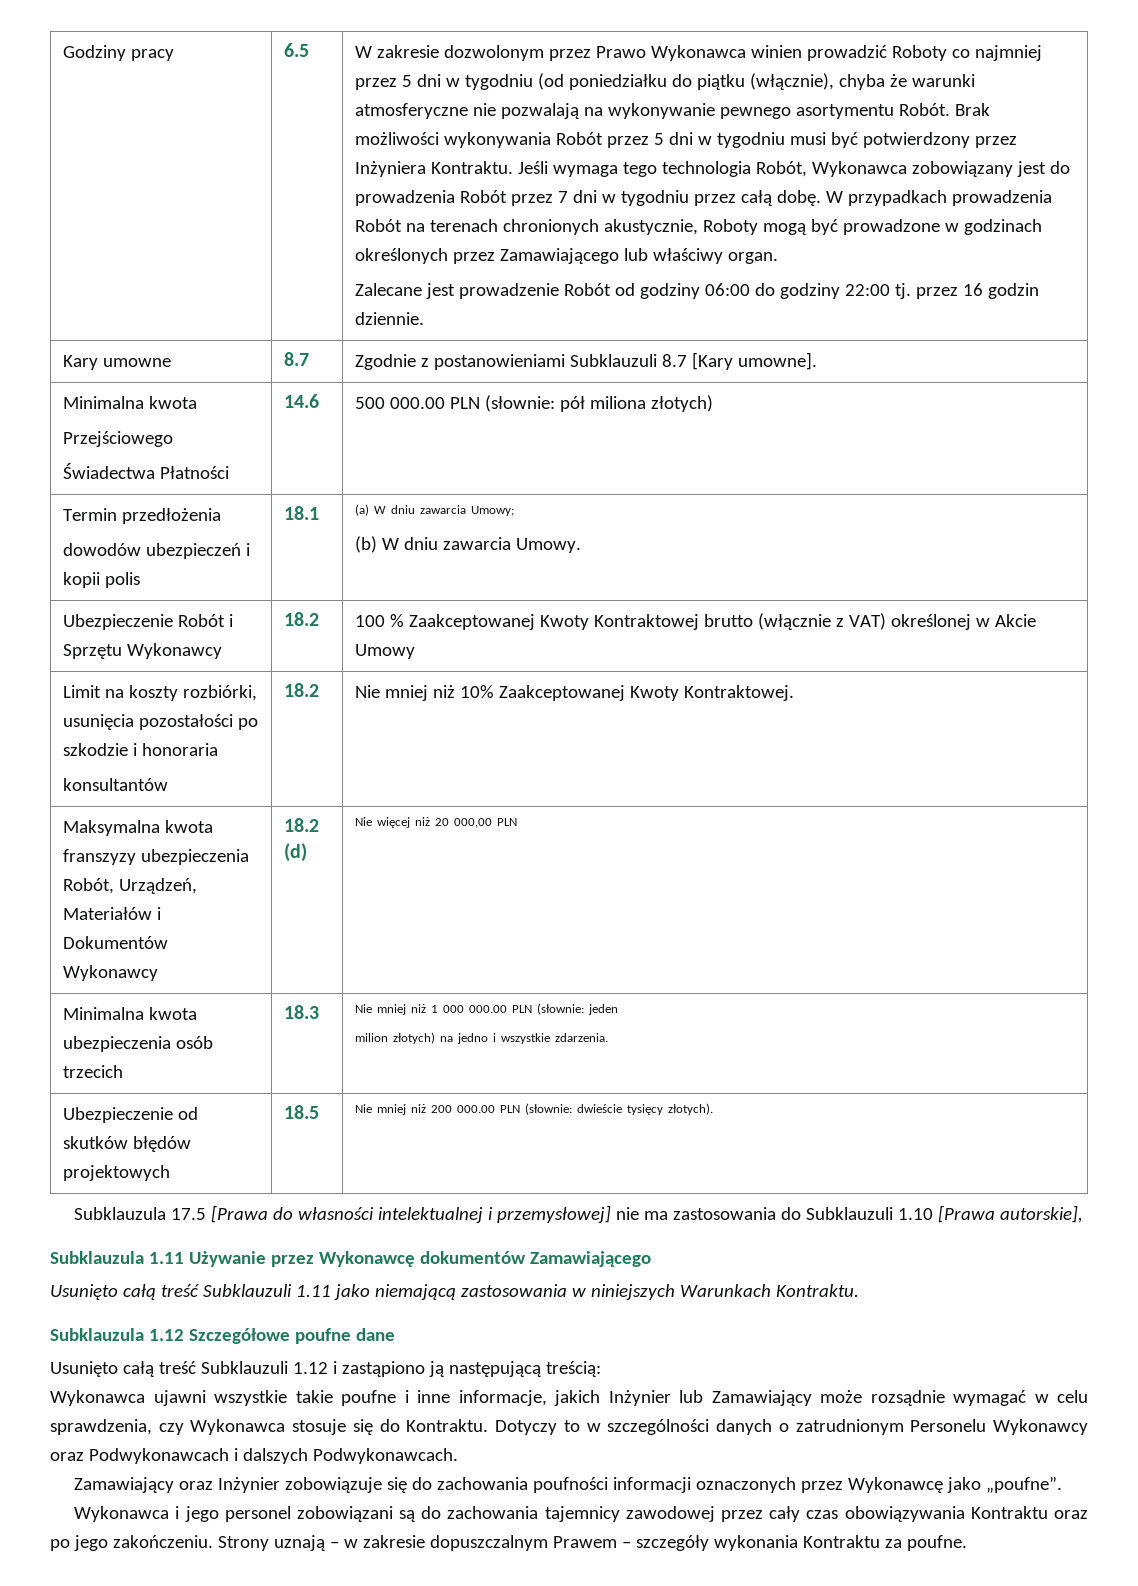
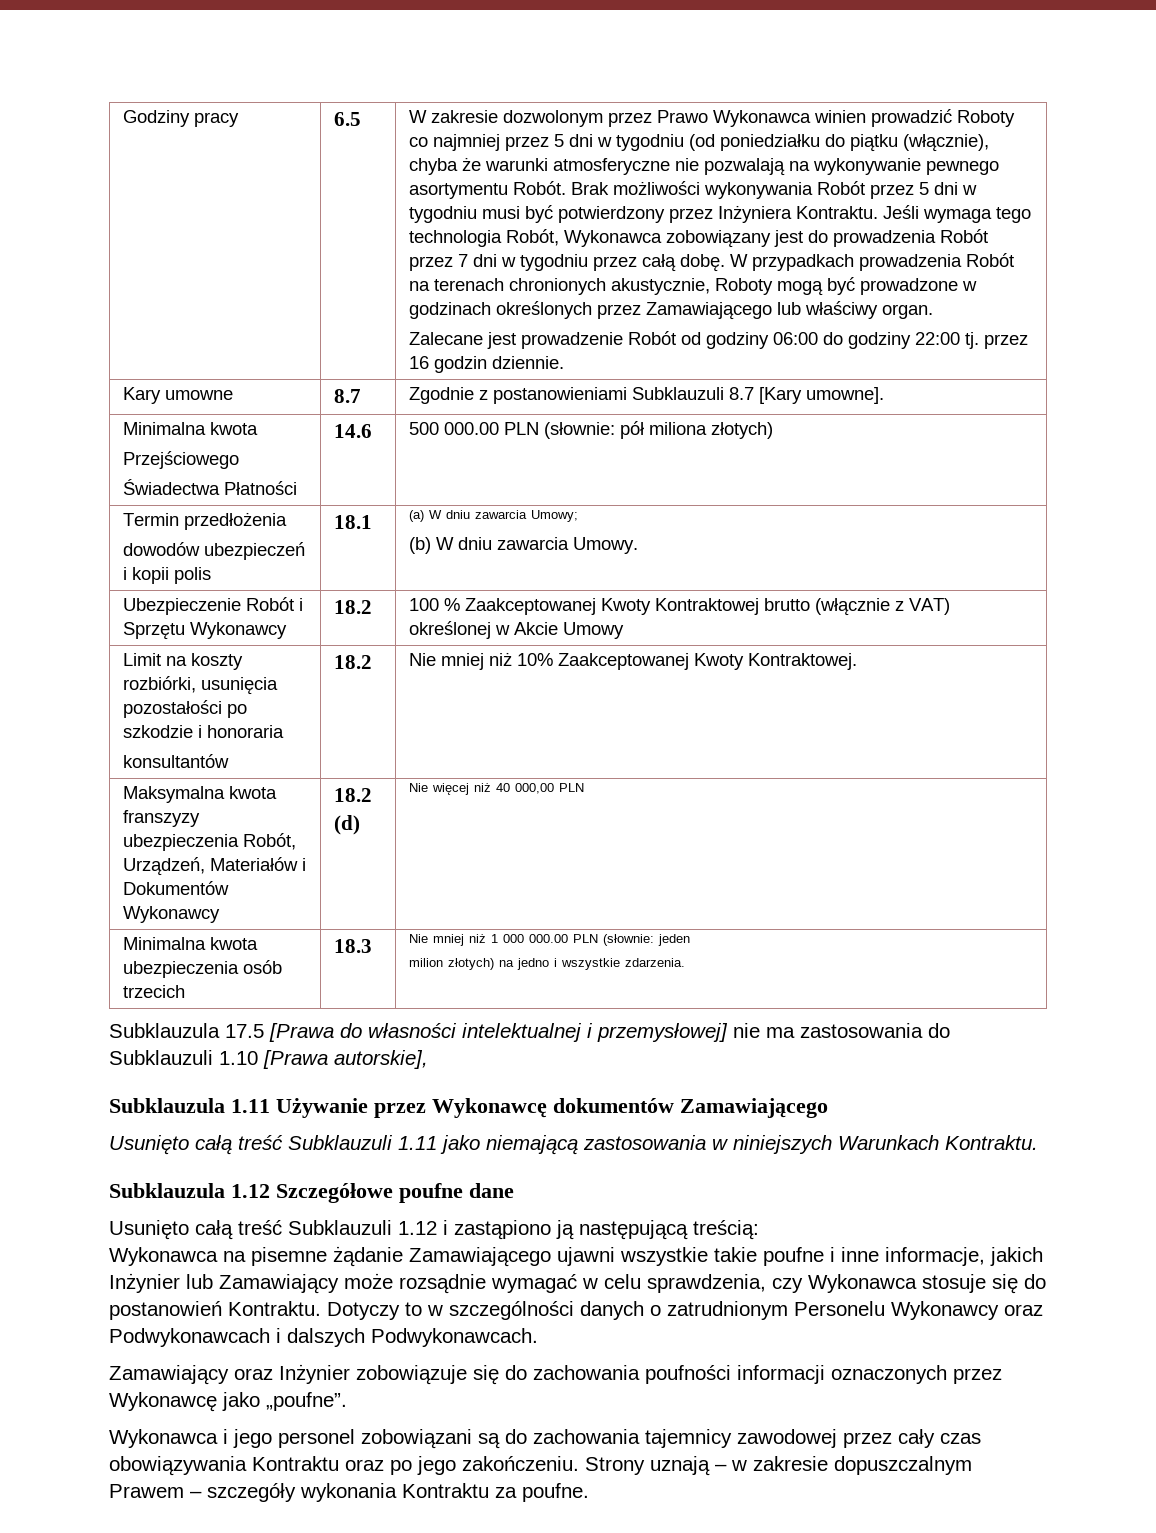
- Maksymalna kwota franszyzy ubezpieczenia Robót, Urządzeń, Materiałów i Dokumentów Wykonawcy | 18.2 (d) | Nie więcej niż 20 000,00 PLN
+ Maksymalna kwota franszyzy ubezpieczenia Robót, Urządzeń, Materiałów i Dokumentów Wykonawcy | 18.2 (d) | Nie więcej niż 40 000,00 PLN
- Ubezpieczenie od skutków błędów projektowych | 18.5 | Nie mniej niż 200 000.00 PLN (słownie: dwieście tysięcy złotych).
- Wykonawca ujawni wszystkie takie poufne i inne informacje, jakich Inżynier lub Zamawiający może rozsądnie wymagać w celu sprawdzenia, czy Wykonawca stosuje się do Kontraktu.
+ Wykonawca na pisemne żądanie Zamawiającego ujawni wszystkie takie poufne i inne informacje, jakich Inżynier lub Zamawiający może rozsądnie wymagać w celu sprawdzenia, czy Wykonawca stosuje się do postanowień Kontraktu.

